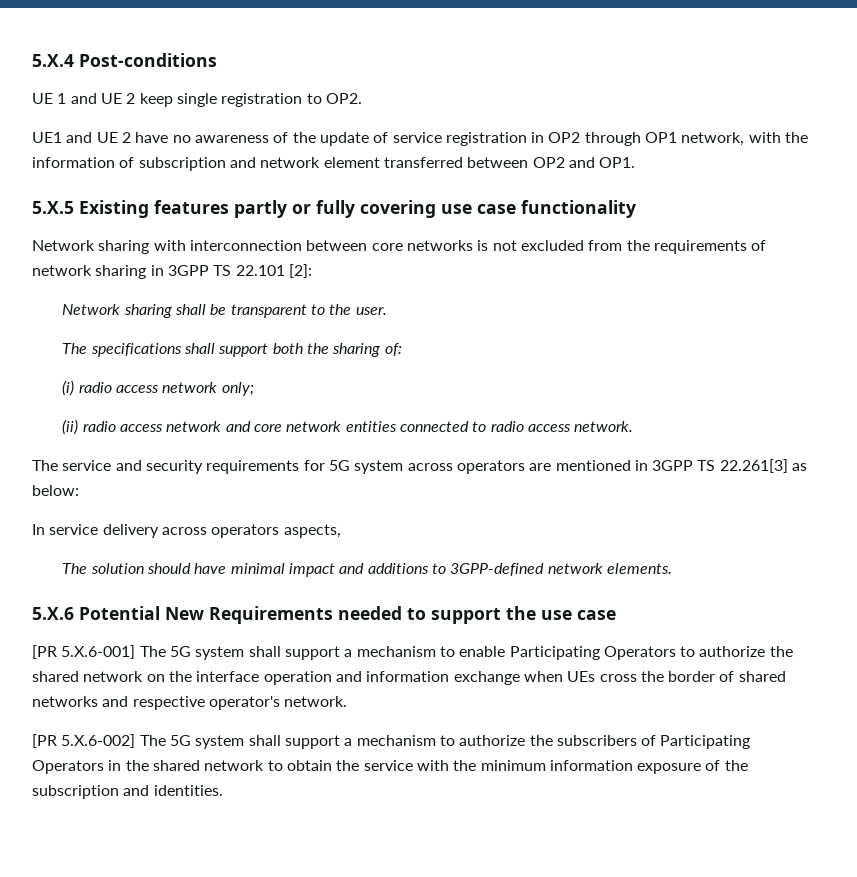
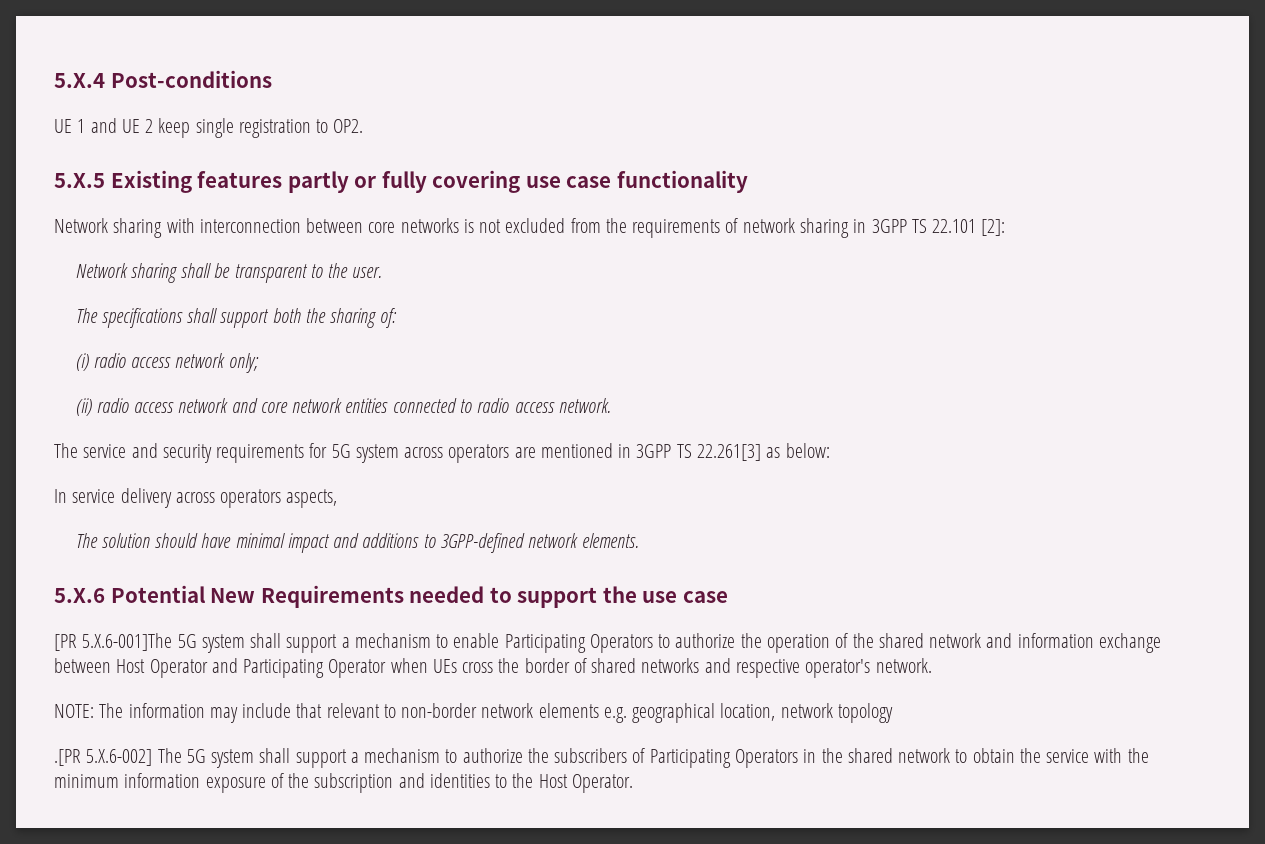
- UE1 and UE 2 have no awareness of the update of service registration in OP2 through OP1 network, with the information of subscription and network element transferred between OP2 and OP1.
- [PR 5.X.6-001] The 5G system shall support a mechanism to enable Participating Operators to authorize the shared network on the interface operation and information exchange when UEs cross the border of shared networks and respective operator's network.
+ [PR 5.X.6-001]The 5G system shall support a mechanism to enable Participating Operators to authorize the operation of the shared network and information exchange between Host Operator and Participating Operator when UEs cross the border of shared networks and respective operator's network.
- [PR 5.X.6-002] The 5G system shall support a mechanism to authorize the subscribers of Participating Operators in the shared network to obtain the service with the minimum information exposure of the subscription and identities.
+ NOTE: The information may include that relevant to non-border network elements e.g. geographical location, network topology
+ .[PR 5.X.6-002] The 5G system shall support a mechanism to authorize the subscribers of Participating Operators in the shared network to obtain the service with the minimum information exposure of the subscription and identities to the Host Operator.

